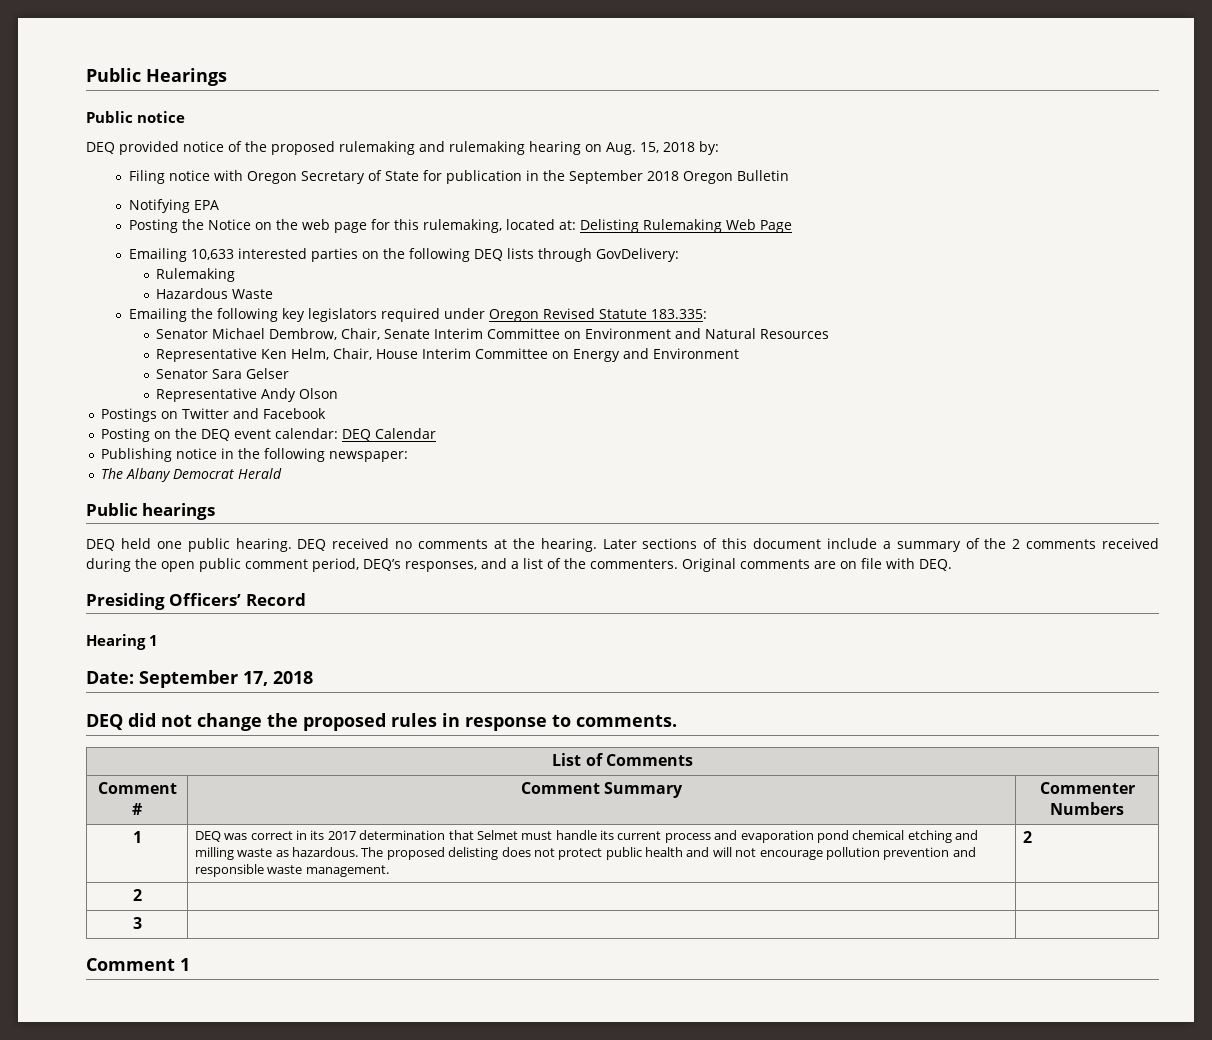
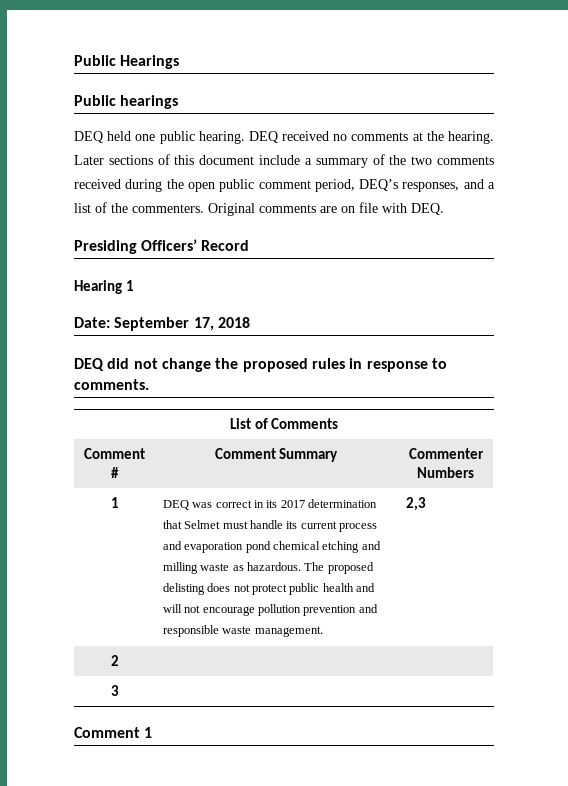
- Public notice
- DEQ provided notice of the proposed rulemaking and rulemaking hearing on Aug. 15, 2018 by:
- Filing notice with Oregon Secretary of State for publication in the September 2018 Oregon Bulletin
- Notifying EPA
- Posting the Notice on the web page for this rulemaking, located at: Delisting Rulemaking Web Page
- Emailing 10,633 interested parties on the following DEQ lists through GovDelivery:
- Rulemaking
- Hazardous Waste
- Emailing the following key legislators required under Oregon Revised Statute 183.335:
- Senator Michael Dembrow, Chair, Senate Interim Committee on Environment and Natural Resources
- Representative Ken Helm, Chair, House Interim Committee on Energy and Environment
- Senator Sara Gelser
- Representative Andy Olson
- Postings on Twitter and Facebook
- Posting on the DEQ event calendar: DEQ Calendar
- Publishing notice in the following newspaper:
- The Albany Democrat Herald
- Later sections of this document include a summary of the 2 comments received during the open public comment period, DEQ’s responses, and a list of the commenters.
+ Later sections of this document include a summary of the two comments received during the open public comment period, DEQ’s responses, and a list of the commenters.
- The proposed delisting does not protect public health and will not encourage pollution prevention and responsible waste management. | 2
+ The proposed delisting does not protect public health and will not encourage pollution prevention and responsible waste management. | 2,3

